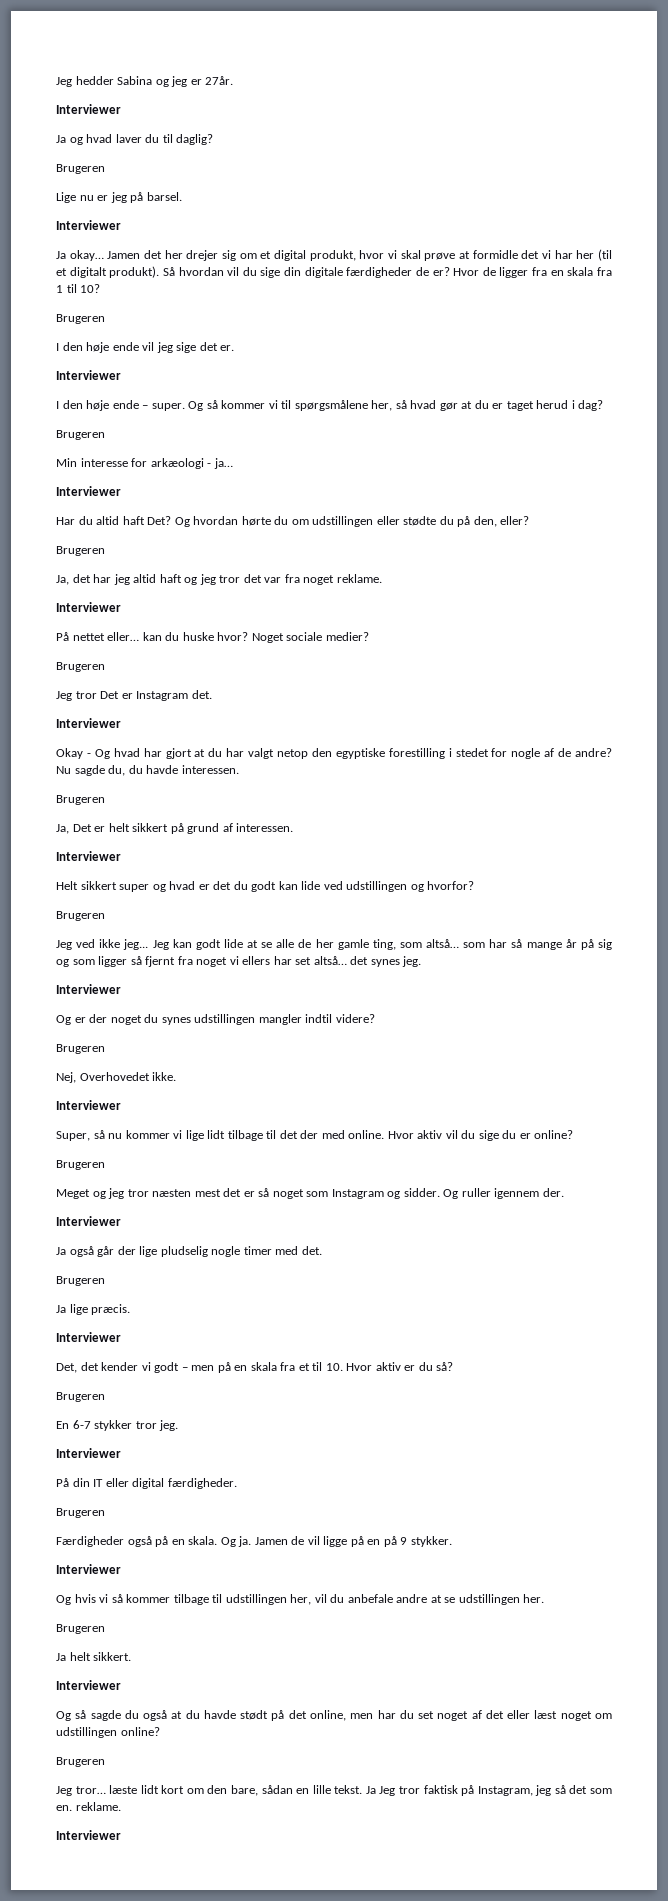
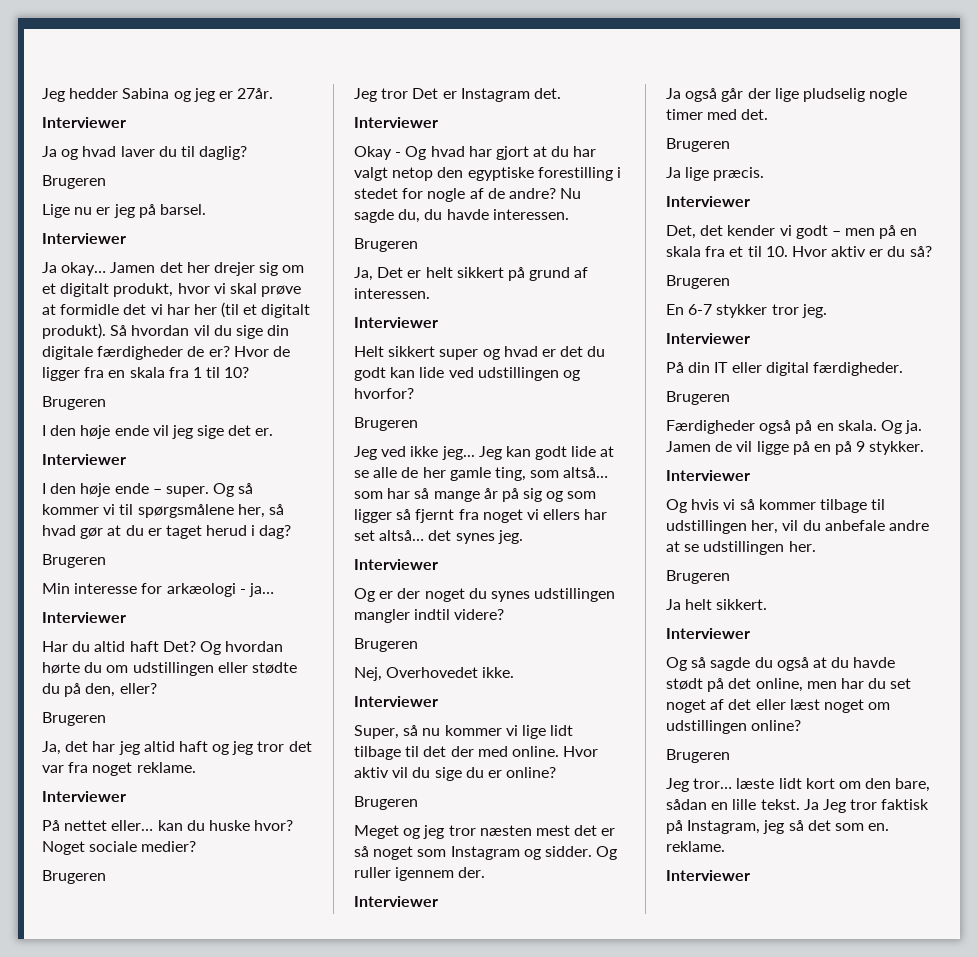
- Jamen det her drejer sig om et digital produkt, hvor vi skal prøve at formidle det vi har her (til et digitalt produkt).
+ Jamen det her drejer sig om et digitalt produkt, hvor vi skal prøve at formidle det vi har her (til et digitalt produkt).

